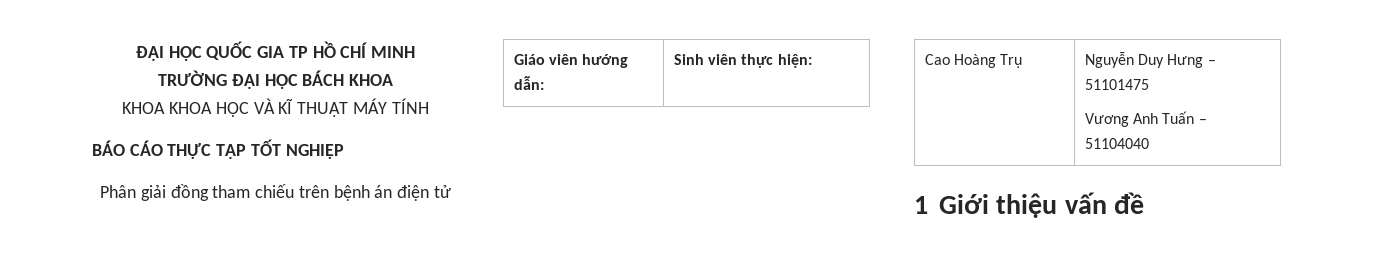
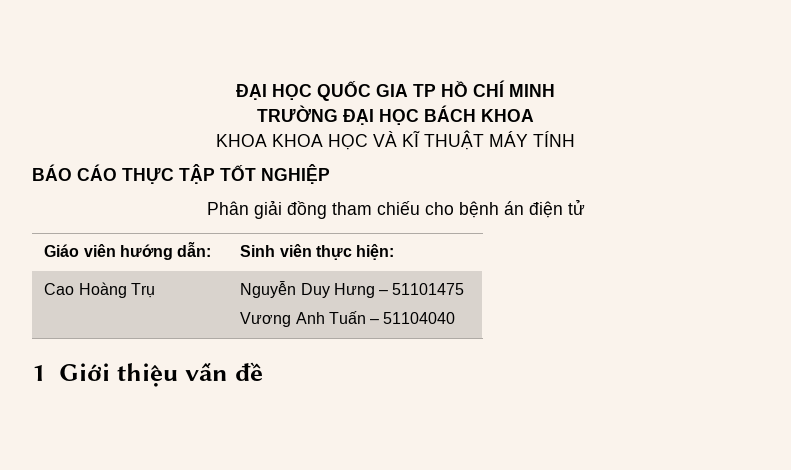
- Phân giải đồng tham chiếu trên bệnh án điện tử
+ Phân giải đồng tham chiếu cho bệnh án điện tử

